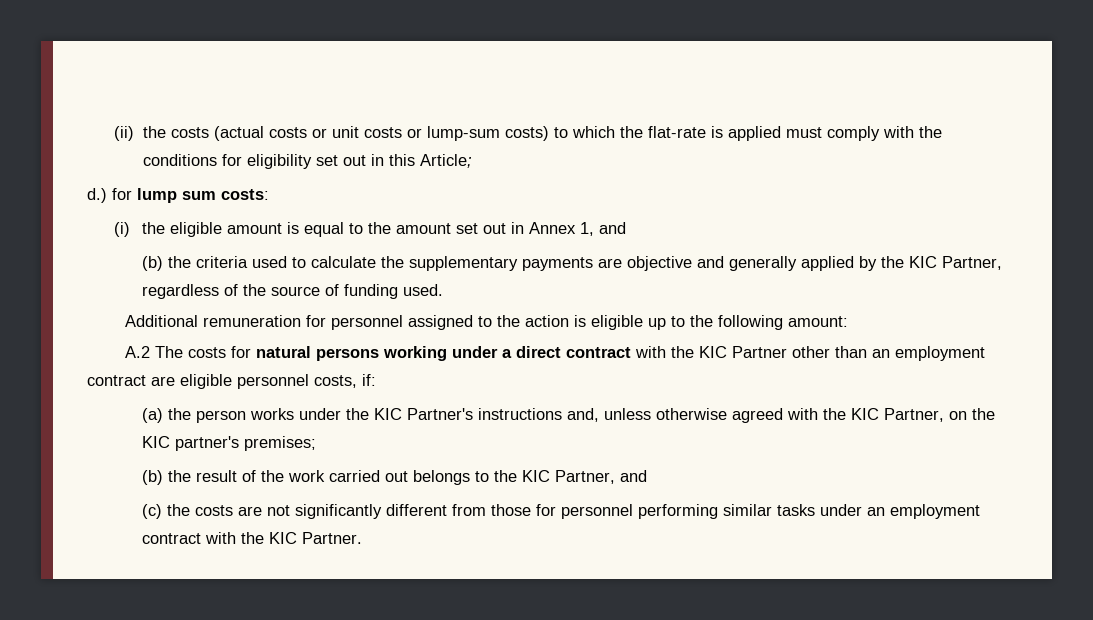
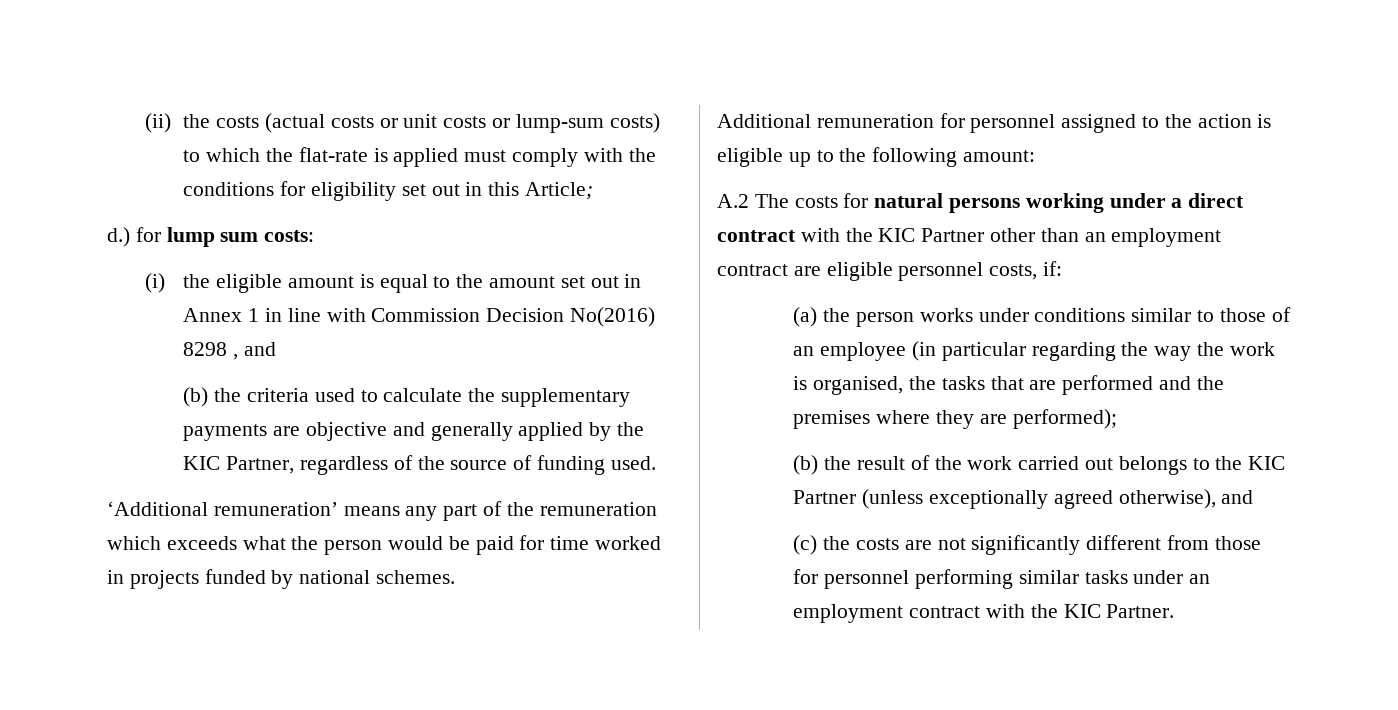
- (i) the eligible amount is equal to the amount set out in Annex 1, and
+ (i) the eligible amount is equal to the amount set out in Annex 1 in line with Commission Decision No(2016) 8298 , and
+ ‘Additional remuneration’ means any part of the remuneration which exceeds what the person would be paid for time worked in projects funded by national schemes.
- (a) the person works under the KIC Partner's instructions and, unless otherwise agreed with the KIC Partner, on the KIC partner's premises;
+ (a) the person works under conditions similar to those of an employee (in particular regarding the way the work is organised, the tasks that are performed and the premises where they are performed);
- (b) the result of the work carried out belongs to the KIC Partner, and
+ (b) the result of the work carried out belongs to the KIC Partner (unless exceptionally agreed otherwise), and

